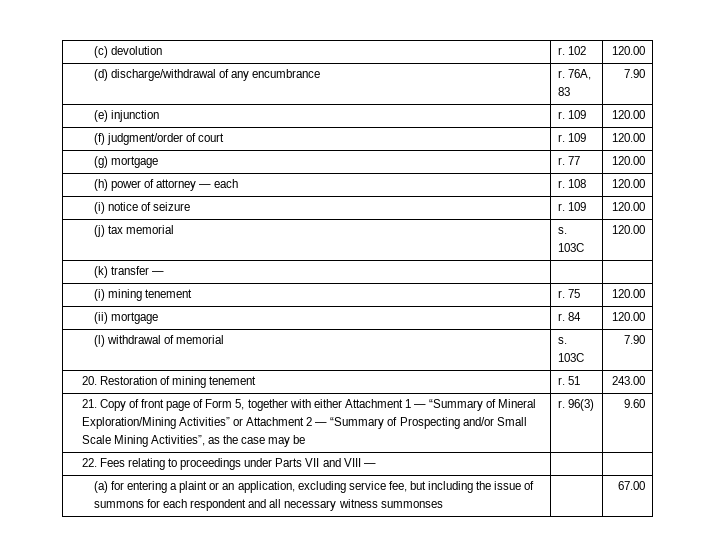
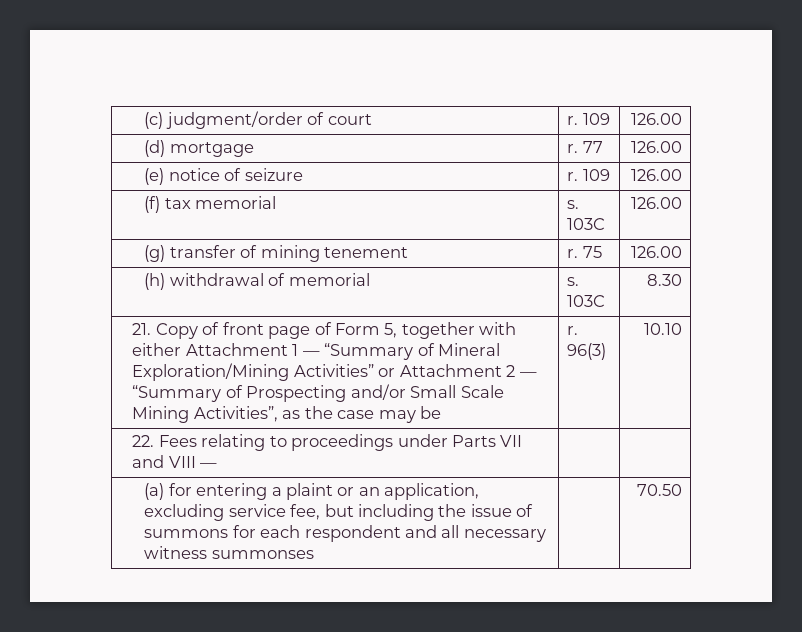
- (c) devolution | r. 102 | 120.00
- (d) discharge/withdrawal of any encumbrance | r. 76A, 83 | 7.90
- (e) injunction | r. 109 | 120.00
- (f) judgment/order of court | r. 109 | 120.00
- (g) mortgage | r. 77 | 120.00
- (h) power of attorney — each | r. 108 | 120.00
- (i) notice of seizure | r. 109 | 120.00
- (j) tax memorial | s. 103C | 120.00
- (k) transfer — | |
- (i) mining tenement | r. 75 | 120.00
- (ii) mortgage | r. 84 | 120.00
- (l) withdrawal of memorial | s. 103C | 7.90
- 20. Restoration of mining tenement | r. 51 | 243.00
+ (c) judgment/order of court | r. 109 | 126.00
+ (d) mortgage | r. 77 | 126.00
+ (e) notice of seizure | r. 109 | 126.00
+ (f) tax memorial | s. 103C | 126.00
+ (g) transfer of mining tenement | r. 75 | 126.00
+ (h) withdrawal of memorial | s. 103C | 8.30
- 21. Copy of front page of Form 5, together with either Attachment 1 — “Summary of Mineral Exploration/Mining Activities” or Attachment 2 — “Summary of Prospecting and/or Small Scale Mining Activities”, as the case may be | r. 96(3) | 9.60
+ 21. Copy of front page of Form 5, together with either Attachment 1 — “Summary of Mineral Exploration/Mining Activities” or Attachment 2 — “Summary of Prospecting and/or Small Scale Mining Activities”, as the case may be | r. 96(3) | 10.10
- (a) for entering a plaint or an application, excluding service fee, but including the issue of summons for each respondent and all necessary witness summonses | | 67.00
+ (a) for entering a plaint or an application, excluding service fee, but including the issue of summons for each respondent and all necessary witness summonses | | 70.50

